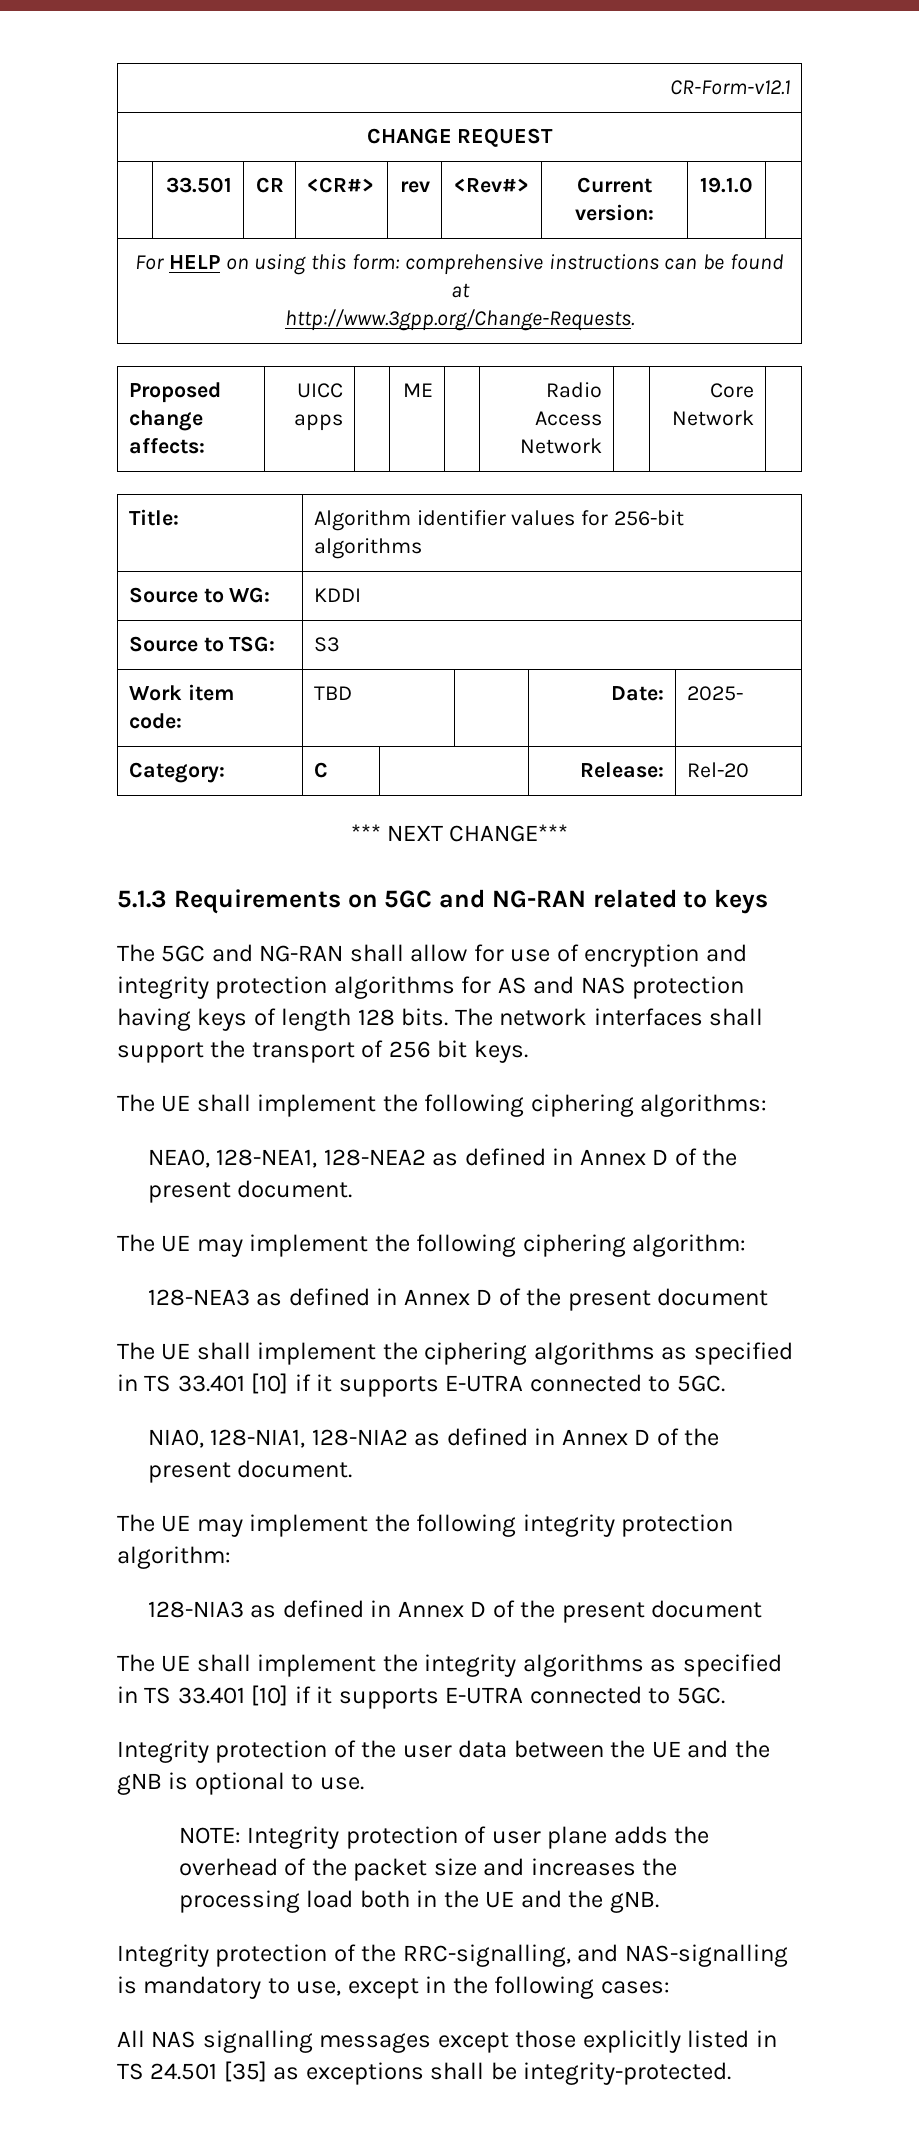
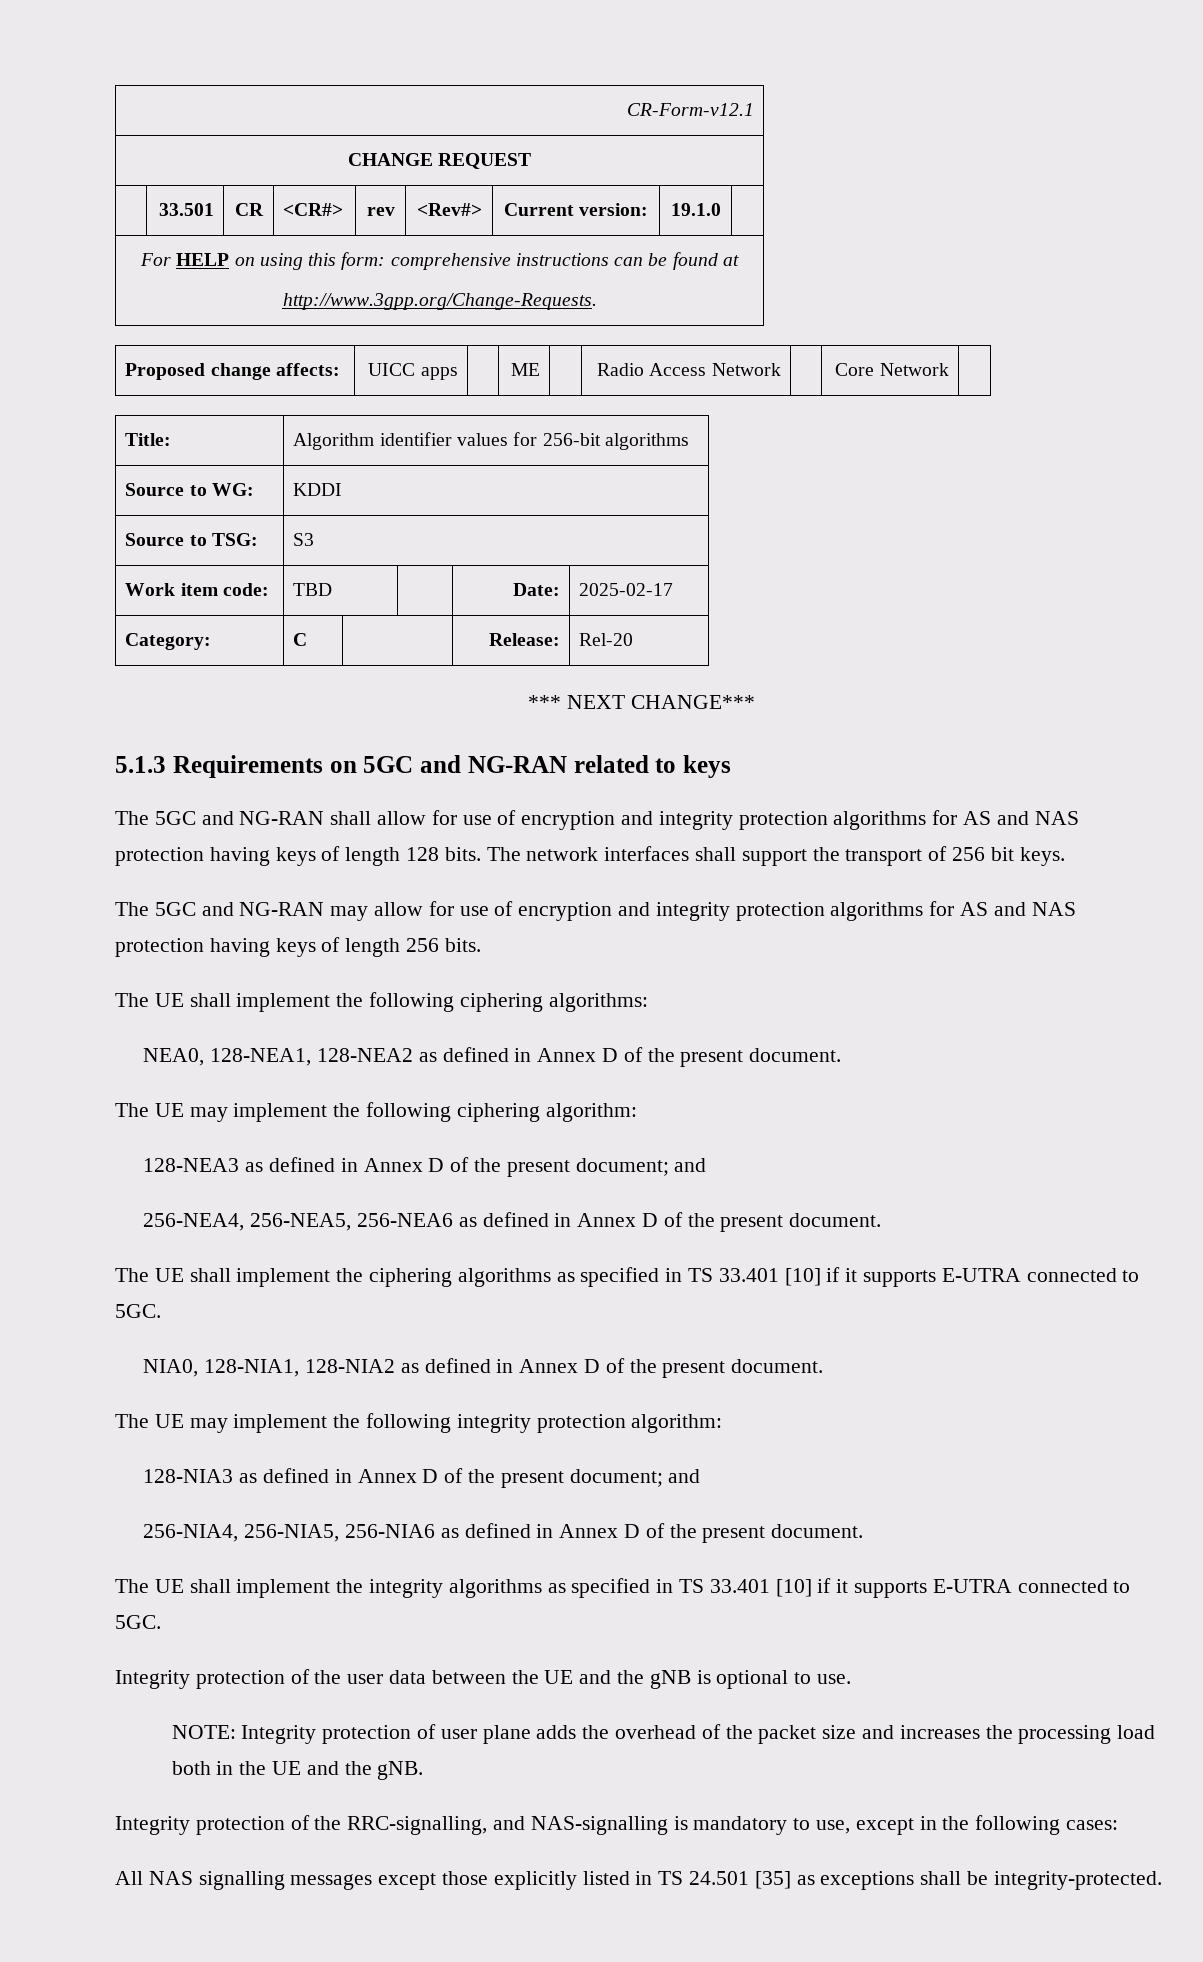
- Work item code: | TBD | | Date: | 2025-
+ Work item code: | TBD | | Date: | 2025-02-17
+ The 5GC and NG-RAN may allow for use of encryption and integrity protection algorithms for AS and NAS protection having keys of length 256 bits.
- 128-NEA3 as defined in Annex D of the present document
+ 128-NEA3 as defined in Annex D of the present document; and
+ 256-NEA4, 256-NEA5, 256-NEA6 as defined in Annex D of the present document.
- 128-NIA3 as defined in Annex D of the present document
+ 128-NIA3 as defined in Annex D of the present document; and
+ 256-NIA4, 256-NIA5, 256-NIA6 as defined in Annex D of the present document.

